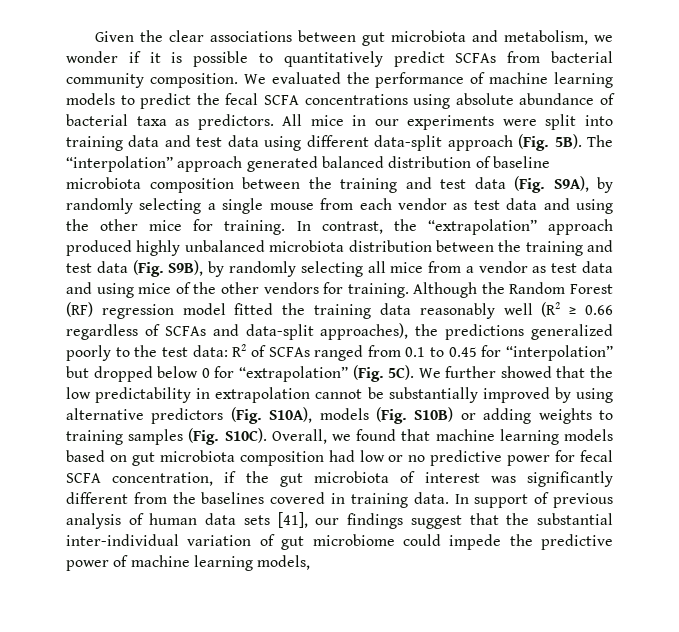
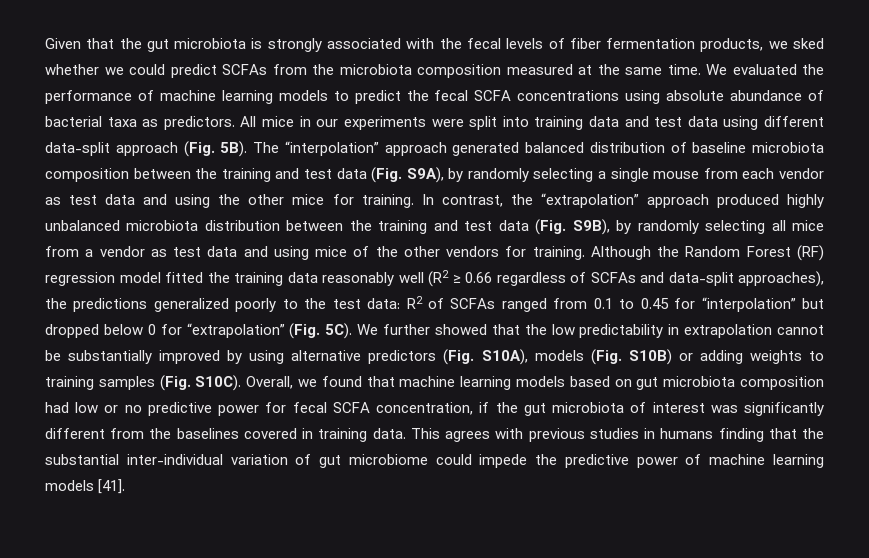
- Given the clear associations between gut microbiota and metabolism, we wonder if it is possible to quantitatively predict SCFAs from bacterial community composition.
+ Given that the gut microbiota is strongly associated with the fecal levels of fiber fermentation products, we sked whether we could predict SCFAs from the microbiota composition measured at the same time.
- In support of previous analysis of human data sets [41], our findings suggest that the substantial inter-individual variation of gut microbiome could impede the predictive power of machine learning models,
+ This agrees with previous studies in humans finding that the substantial inter-individual variation of gut microbiome could impede the predictive power of machine learning models [41].

